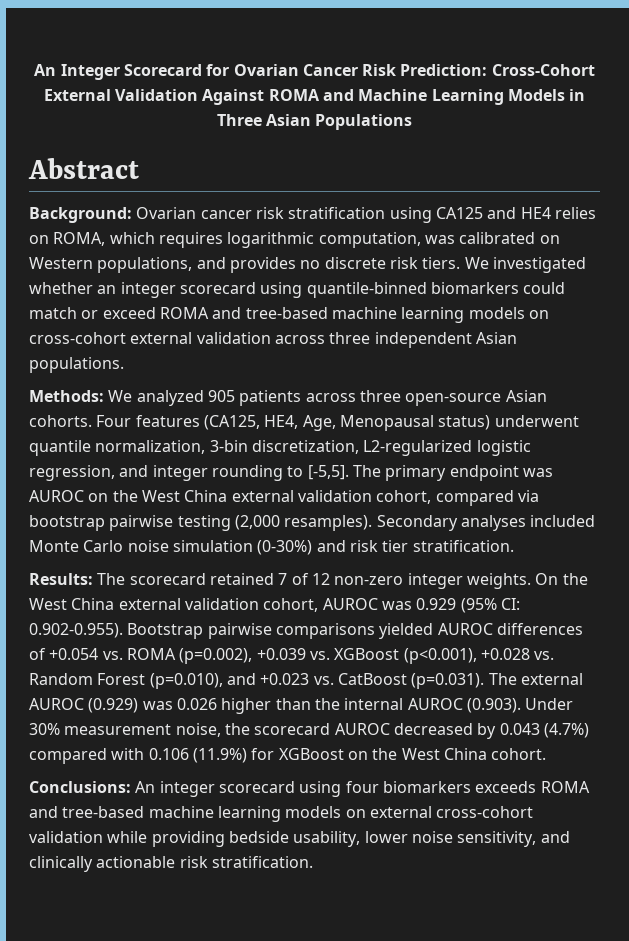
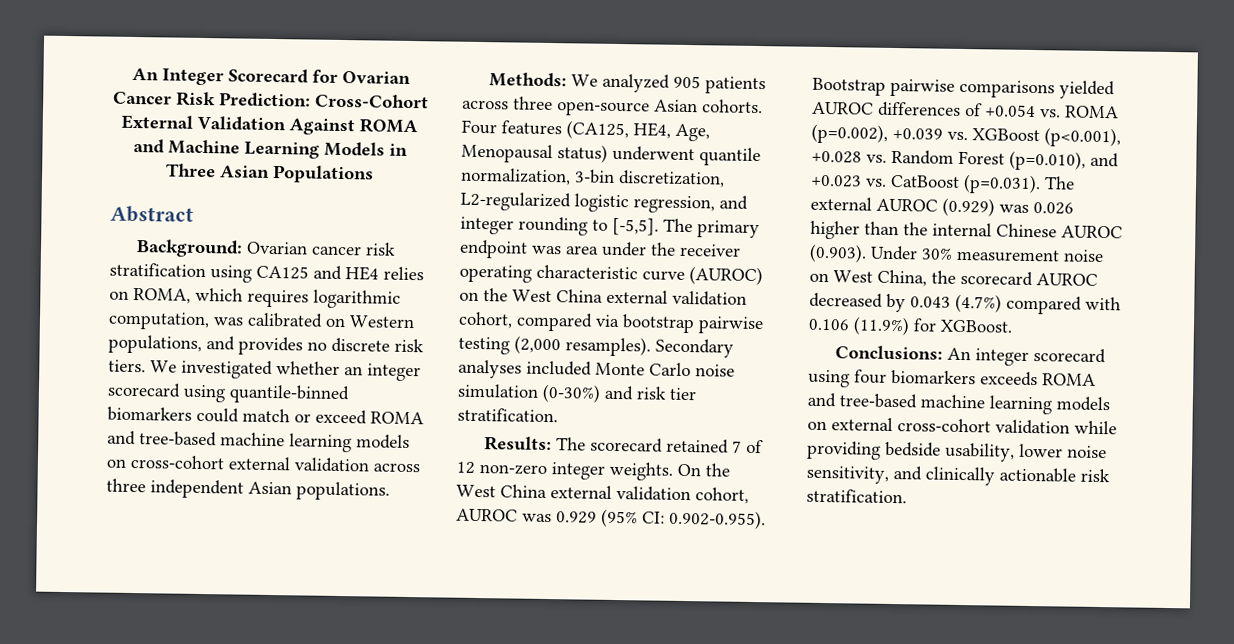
- The primary endpoint was AUROC on the West China external validation cohort, compared via bootstrap pairwise testing (2,000 resamples).
+ The primary endpoint was area under the receiver operating characteristic curve (AUROC) on the West China external validation cohort, compared via bootstrap pairwise testing (2,000 resamples).
- 0.902-0.955). Bootstrap pairwise comparisons yielded AUROC differences of +0.054 vs. ROMA (p=0.002), +0.039 vs. XGBoost (p<0.001), +0.028 vs. Random Forest (p=0.010), and +0.023 vs. CatBoost (p=0.031). The external AUROC (0.929) was 0.026 higher than the internal AUROC (0.903). Under 30% measurement noise, the scorecard AUROC decreased by 0.043 (4.7%) compared with 0.106 (11.9%) for XGBoost on the West China cohort.
+ 0.902-0.955). Bootstrap pairwise comparisons yielded AUROC differences of +0.054 vs. ROMA (p=0.002), +0.039 vs. XGBoost (p<0.001), +0.028 vs. Random Forest (p=0.010), and +0.023 vs. CatBoost (p=0.031). The external AUROC (0.929) was 0.026 higher than the internal Chinese AUROC (0.903). Under 30% measurement noise on West China, the scorecard AUROC decreased by 0.043 (4.7%) compared with 0.106 (11.9%) for XGBoost.

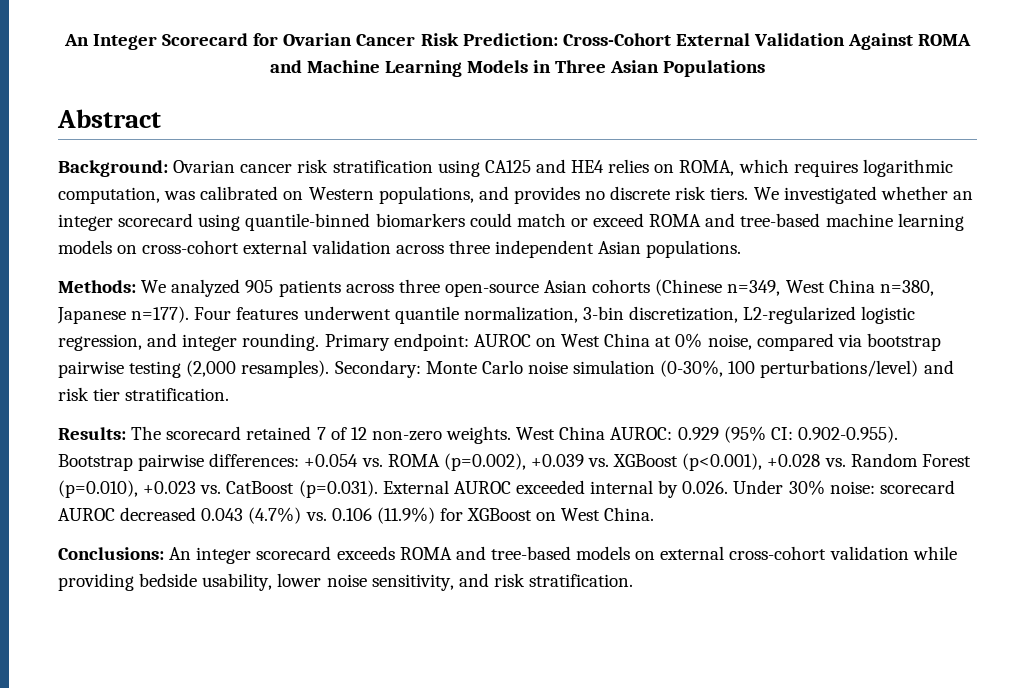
- Methods: We analyzed 905 patients across three open-source Asian cohorts. Four features (CA125, HE4, Age, Menopausal status) underwent quantile normalization, 3-bin discretization, L2-regularized logistic regression, and integer rounding to [-5,5]. The primary endpoint was area under the receiver operating characteristic curve (AUROC) on the West China external validation cohort, compared via bootstrap pairwise testing (2,000 resamples).
+ Methods: We analyzed 905 patients across three open-source Asian cohorts (Chinese n=349, West China n=380, Japanese n=177). Four features underwent quantile normalization, 3-bin discretization, L2-regularized logistic regression, and integer rounding. Primary endpoint: AUROC on West China at 0% noise, compared via bootstrap pairwise testing (2,000 resamples).
- Secondary analyses included Monte Carlo noise simulation (0-30%) and risk tier stratification.
+ Secondary: Monte Carlo noise simulation (0-30%, 100 perturbations/level) and risk tier stratification.
- Results: The scorecard retained 7 of 12 non-zero integer weights. On the West China external validation cohort, AUROC was 0.929 (95% CI: 0.902-0.955). Bootstrap pairwise comparisons yielded AUROC differences of +0.054 vs. ROMA (p=0.002), +0.039 vs. XGBoost (p<0.001), +0.028 vs. Random Forest (p=0.010), and +0.023 vs. CatBoost (p=0.031). The external AUROC (0.929) was 0.026 higher than the internal Chinese AUROC (0.903). Under 30% measurement noise on West China, the scorecard AUROC decreased by 0.043 (4.7%) compared with 0.106 (11.9%) for XGBoost.
+ Results: The scorecard retained 7 of 12 non-zero weights. West China AUROC: 0.929 (95% CI: 0.902-0.955). Bootstrap pairwise differences: +0.054 vs. ROMA (p=0.002), +0.039 vs. XGBoost (p<0.001), +0.028 vs. Random Forest (p=0.010), +0.023 vs. CatBoost (p=0.031). External AUROC exceeded internal by 0.026. Under 30% noise: scorecard AUROC decreased 0.043 (4.7%) vs. 0.106 (11.9%) for XGBoost on West China.
- Conclusions: An integer scorecard using four biomarkers exceeds ROMA and tree-based machine learning models on external cross-cohort validation while providing bedside usability, lower noise sensitivity, and clinically actionable risk stratification.
+ Conclusions: An integer scorecard exceeds ROMA and tree-based models on external cross-cohort validation while providing bedside usability, lower noise sensitivity, and risk stratification.

